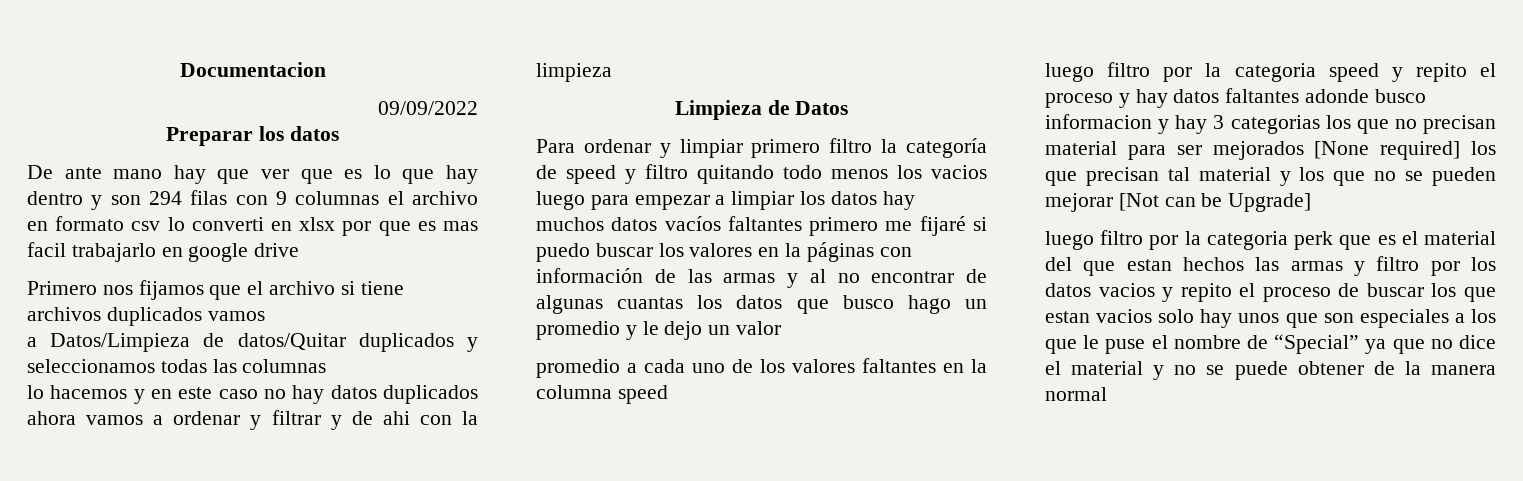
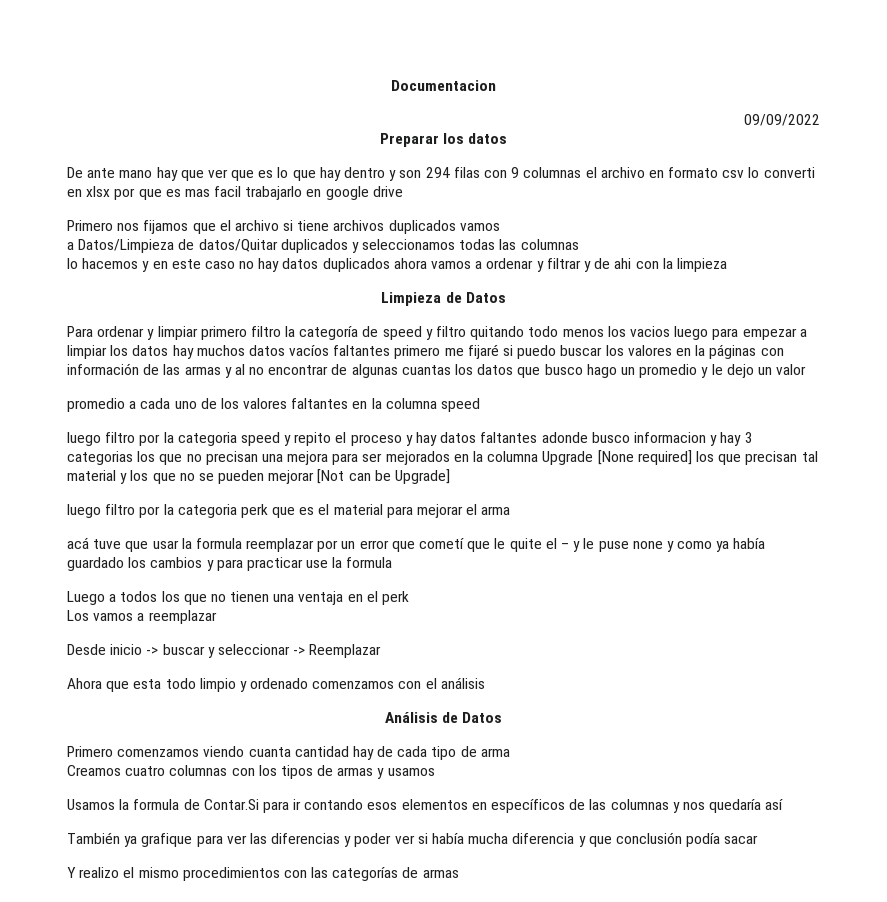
- luego filtro por la categoria speed y repito el proceso y hay datos faltantes adonde busco informacion y hay 3 categorias los que no precisan material para ser mejorados [None required] los que precisan tal material y los que no se pueden mejorar [Not can be Upgrade]
+ luego filtro por la categoria speed y repito el proceso y hay datos faltantes adonde busco informacion y hay 3 categorias los que no precisan una mejora para ser mejorados en la columna Upgrade [None required] los que precisan tal material y los que no se pueden mejorar [Not can be Upgrade]
- luego filtro por la categoria perk que es el material del que estan hechos las armas y filtro por los datos vacios y repito el proceso de buscar los que estan vacios solo hay unos que son especiales a los que le puse el nombre de “Special” ya que no dice el material y no se puede obtener de la manera normal
+ luego filtro por la categoria perk que es el material para mejorar el arma
+ acá tuve que usar la formula reemplazar por un error que cometí que le quite el – y le puse none y como ya había guardado los cambios y para practicar use la formula
+ Luego a todos los que no tienen una ventaja en el perk
+ Los vamos a reemplazar
+ Desde inicio -> buscar y seleccionar -> Reemplazar
+ Ahora que esta todo limpio y ordenado comenzamos con el análisis
+ Análisis de Datos
+ Primero comenzamos viendo cuanta cantidad hay de cada tipo de arma
+ Creamos cuatro columnas con los tipos de armas y usamos
+ Usamos la formula de Contar.Si para ir contando esos elementos en específicos de las columnas y nos quedaría así
+ También ya grafique para ver las diferencias y poder ver si había mucha diferencia y que conclusión podía sacar
+ Y realizo el mismo procedimientos con las categorías de armas

